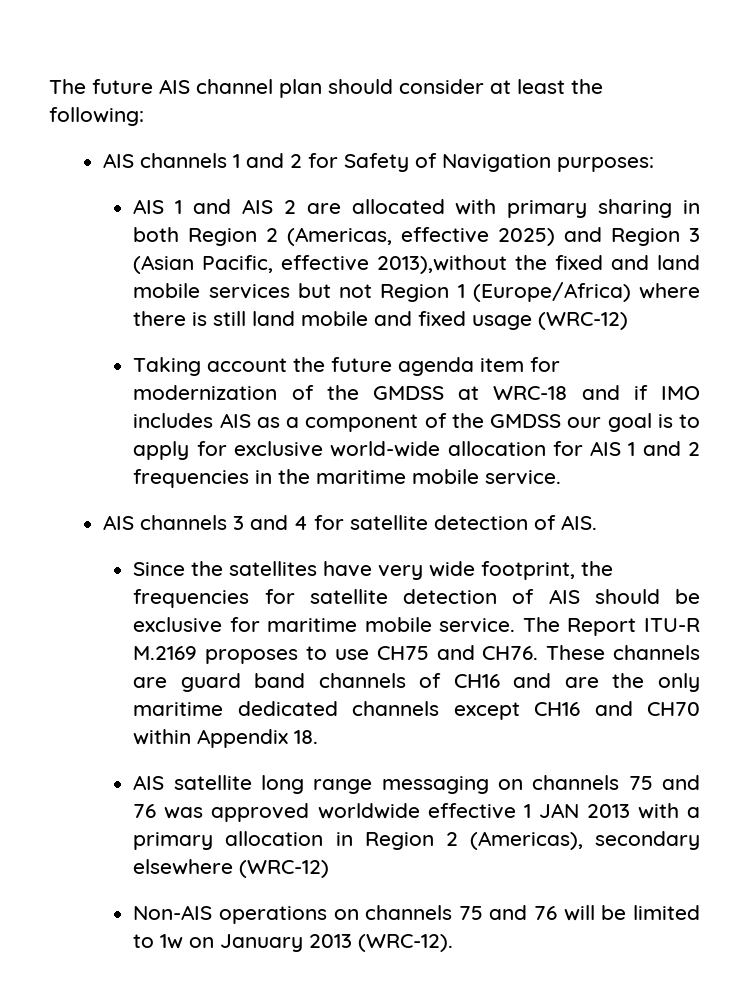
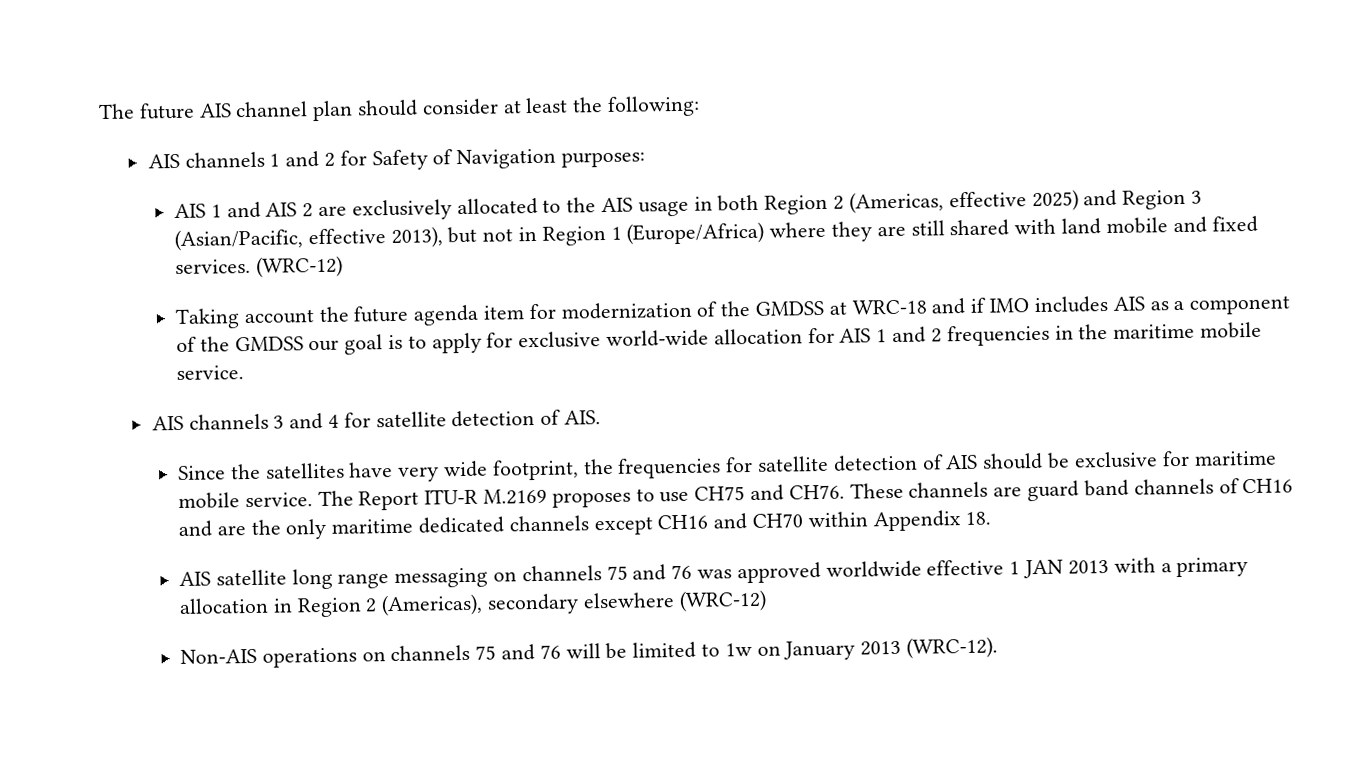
- AIS 1 and AIS 2 are allocated with primary sharing in both Region 2 (Americas, effective 2025) and Region 3 (Asian Pacific, effective 2013),without the fixed and land mobile services but not Region 1 (Europe/Africa) where there is still land mobile and fixed usage (WRC-12)
+ AIS 1 and AIS 2 are exclusively allocated to the AIS usage in both Region 2 (Americas, effective 2025) and Region 3 (Asian/Pacific, effective 2013), but not in Region 1 (Europe/Africa) where they are still shared with land mobile and fixed services. (WRC-12)

